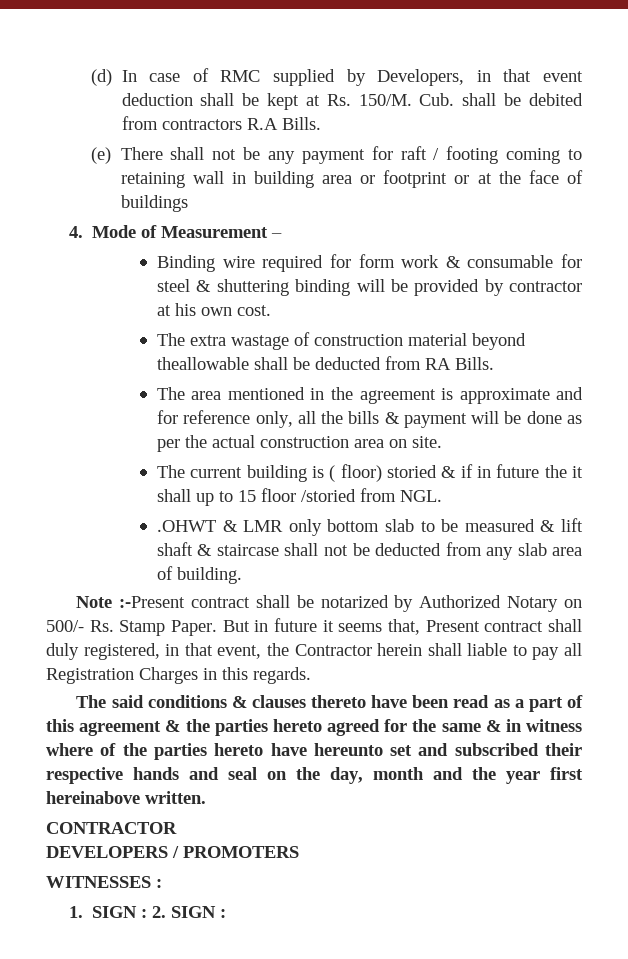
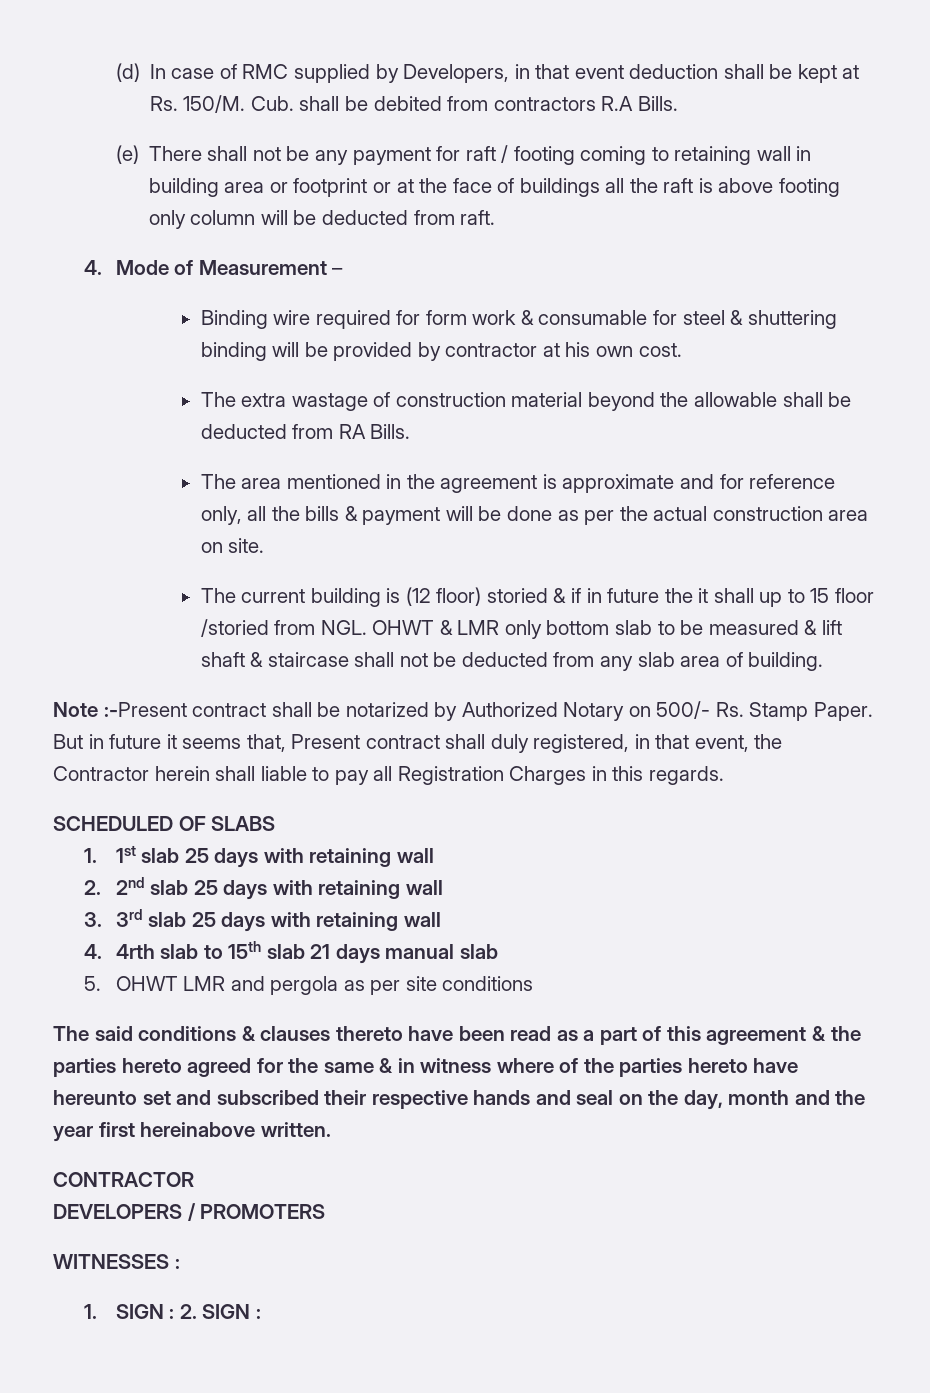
- (e) There shall not be any payment for raft / footing coming to retaining wall in building area or footprint or at the face of buildings
+ (e) There shall not be any payment for raft / footing coming to retaining wall in building area or footprint or at the face of buildings all the raft is above footing only column will be deducted from raft.
- The extra wastage of construction material beyond theallowable shall be deducted from RA Bills.
+ The extra wastage of construction material beyond the allowable shall be deducted from RA Bills.
- The current building is ( floor) storied & if in future the it shall up to 15 floor /storied from NGL.
- .OHWT & LMR only bottom slab to be measured & lift shaft & staircase shall not be deducted from any slab area of building.
+ The current building is (12 floor) storied & if in future the it shall up to 15 floor /storied from NGL. OHWT & LMR only bottom slab to be measured & lift shaft & staircase shall not be deducted from any slab area of building.
+ SCHEDULED OF SLABS
+ 1. 1st slab 25 days with retaining wall
+ 2. 2nd slab 25 days with retaining wall
+ 3. 3rd slab 25 days with retaining wall
+ 4. 4rth slab to 15th slab 21 days manual slab
+ 5. OHWT LMR and pergola as per site conditions

